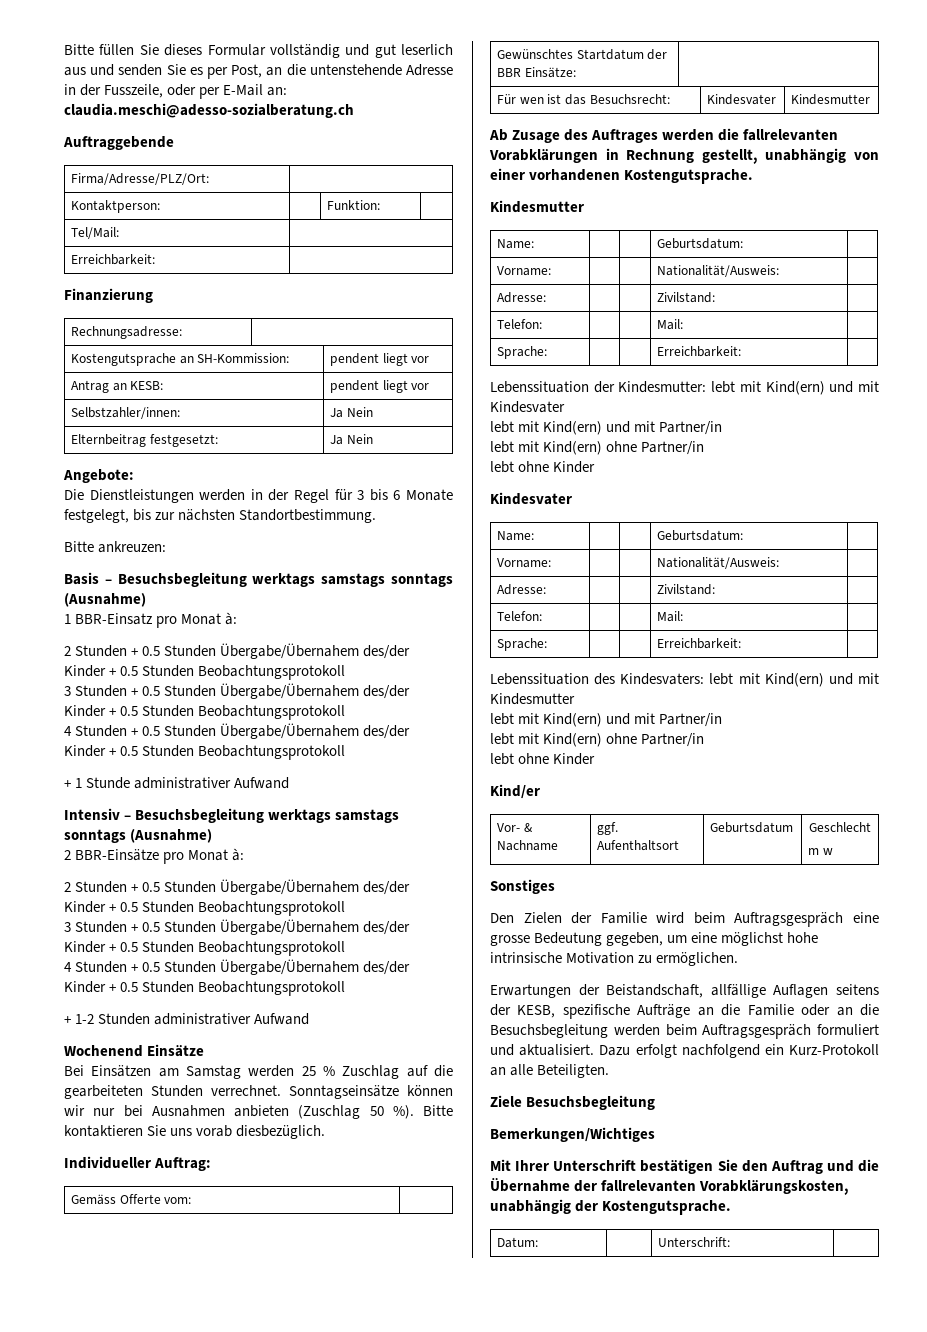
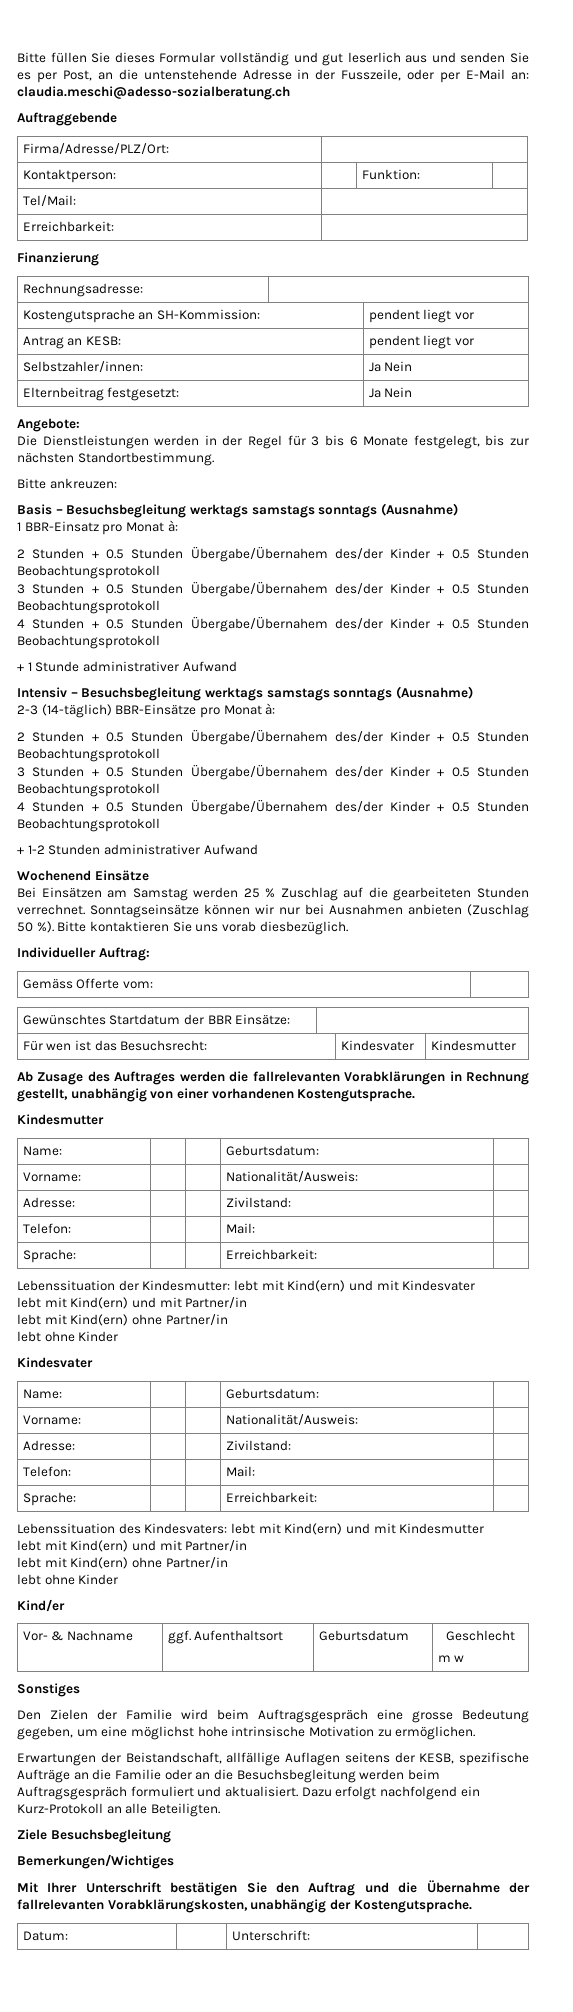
- 2 BBR-Einsätze pro Monat à:
+ 2-3 (14-täglich) BBR-Einsätze pro Monat à:

